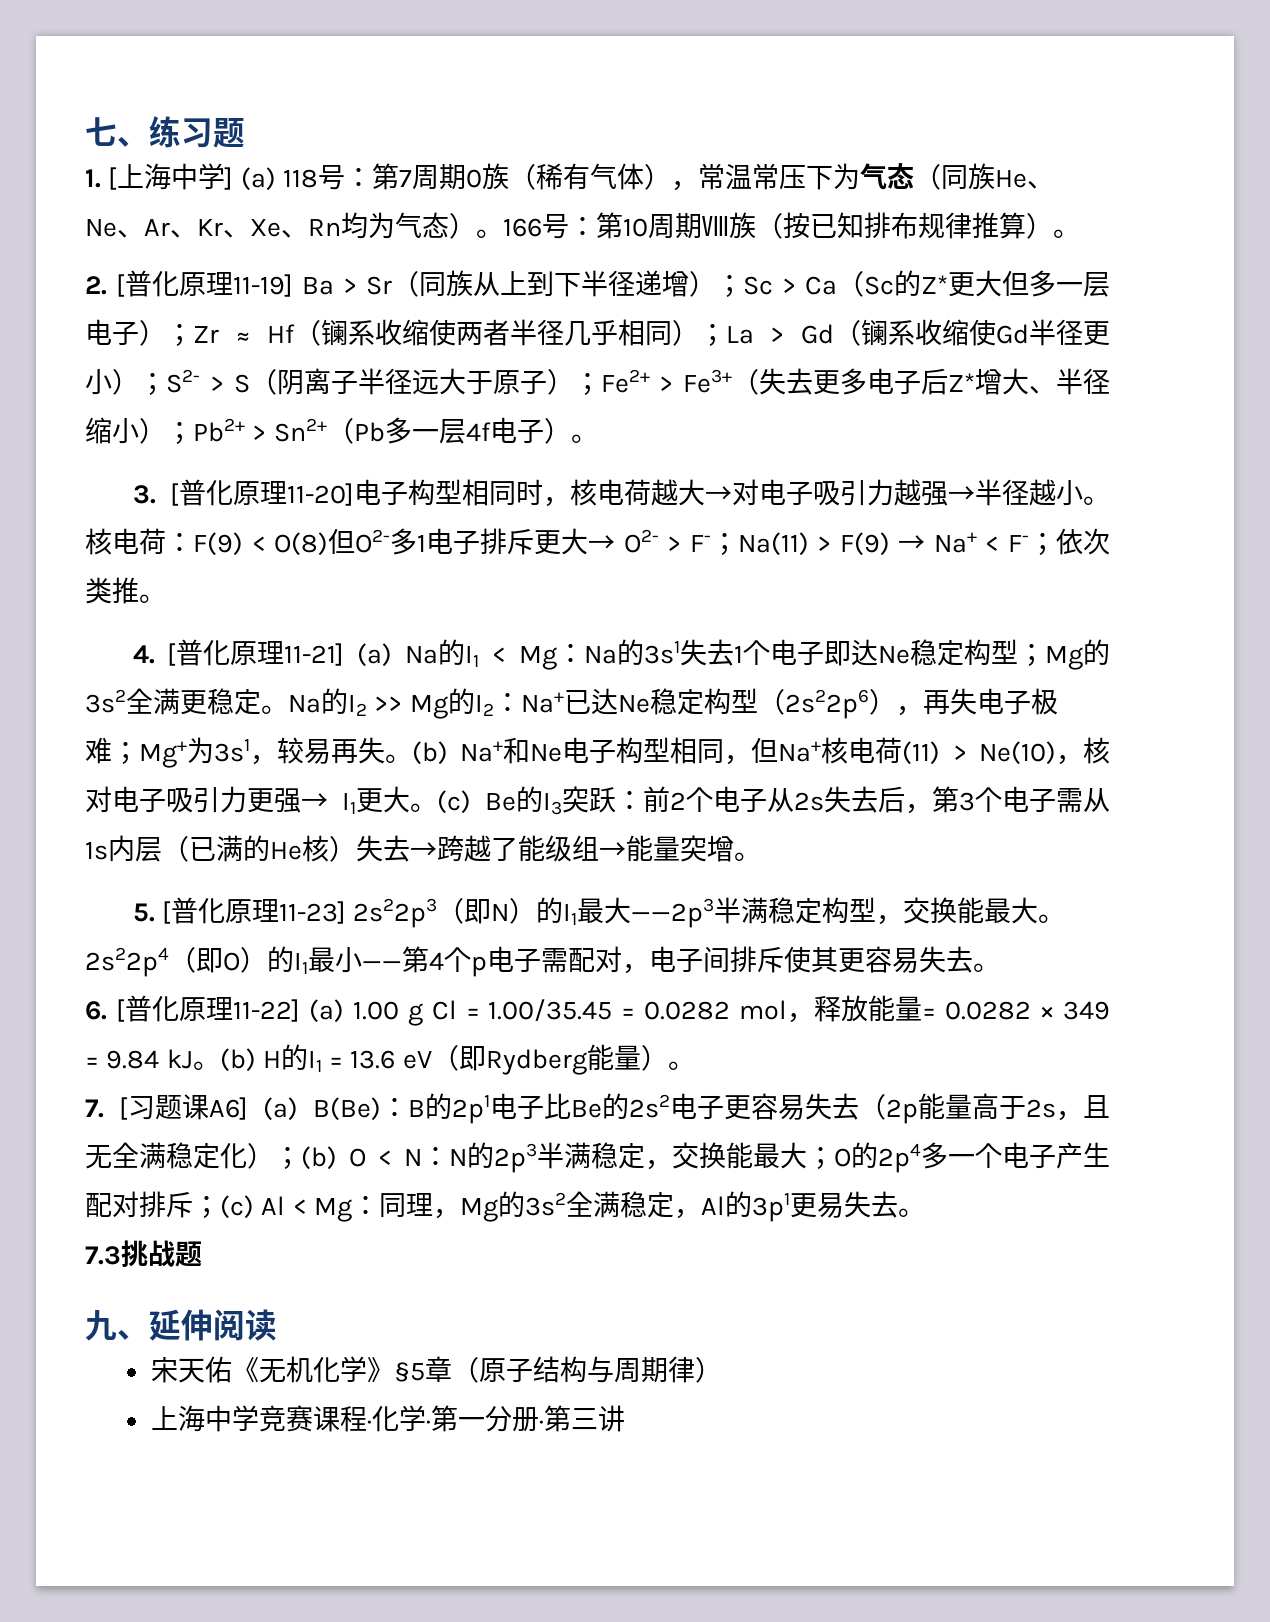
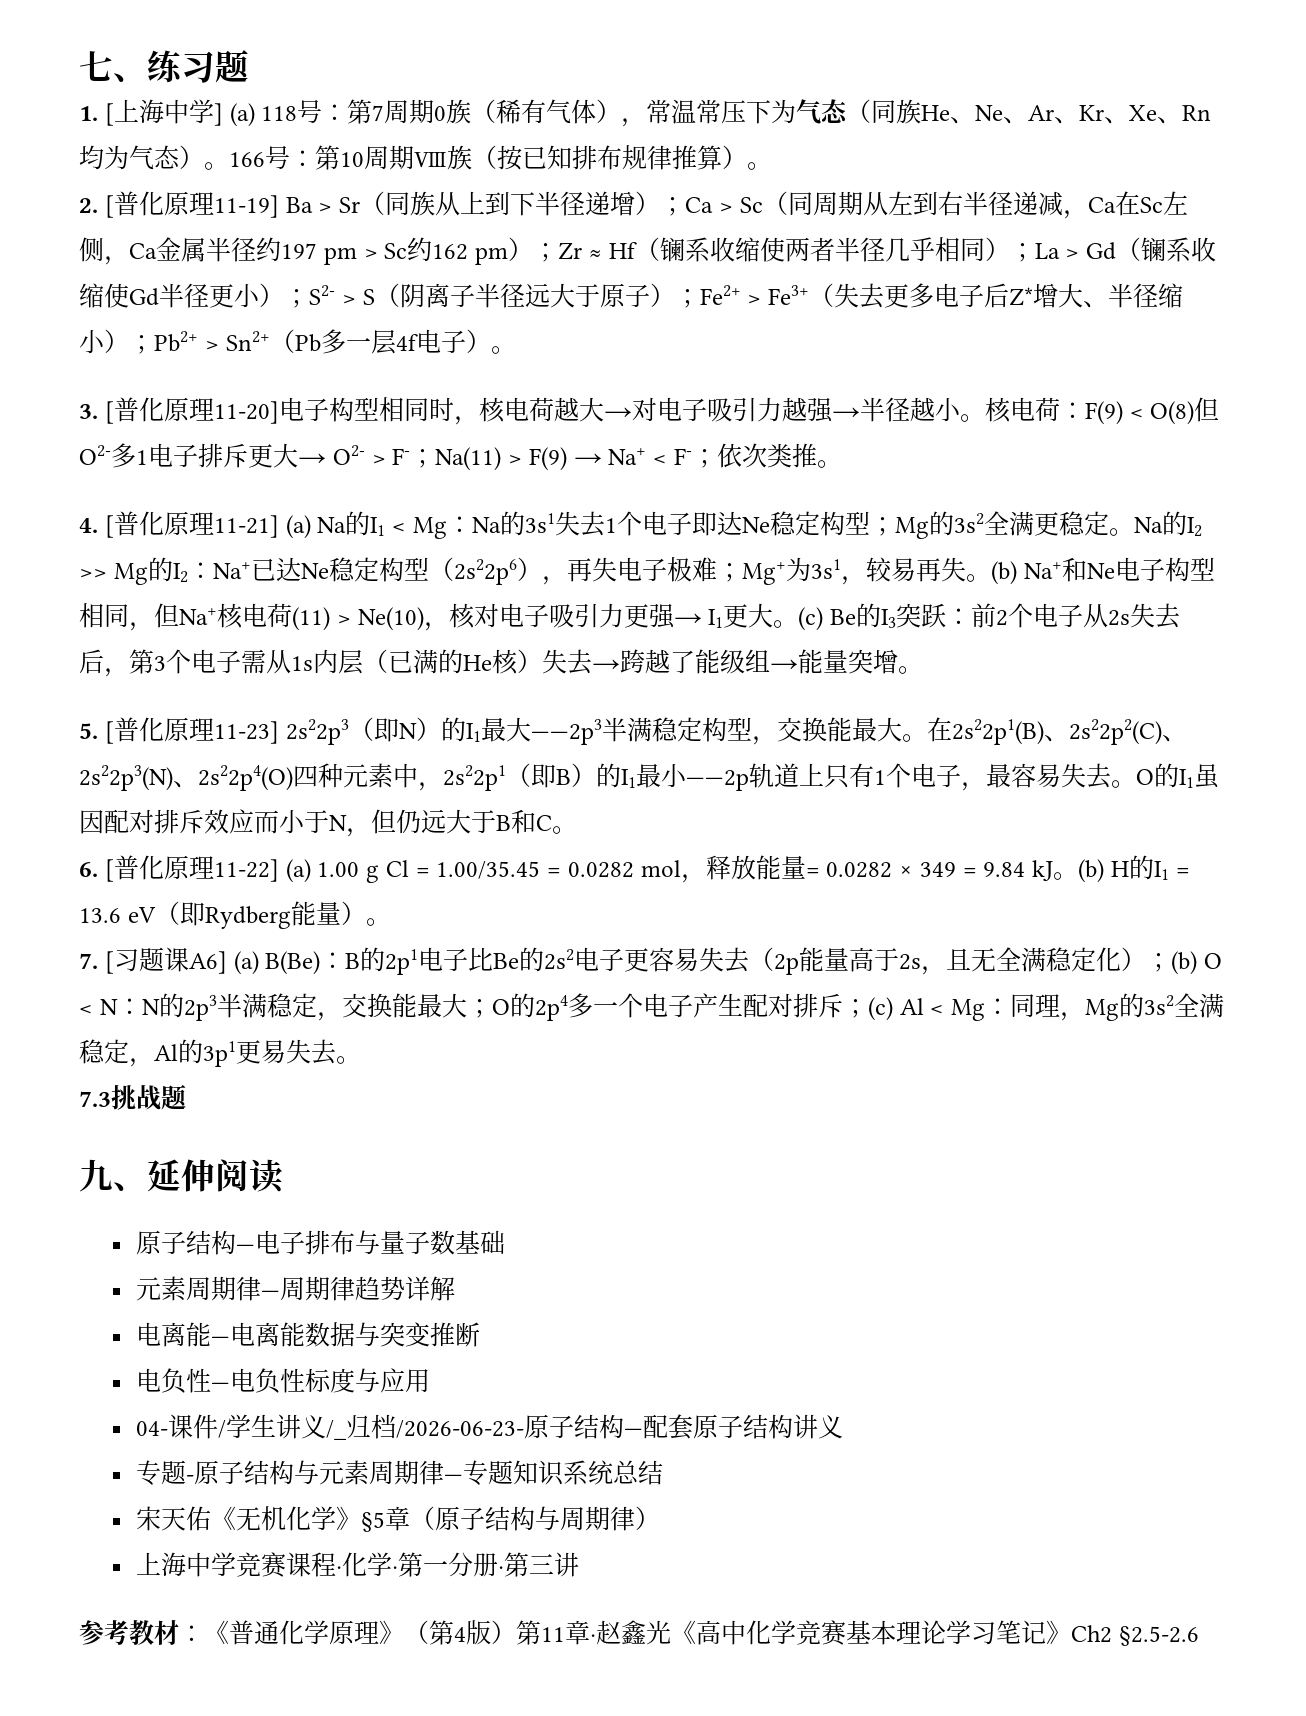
- Sc > Ca（Sc的Z*更大但多一层电子）；
+ Ca > Sc（同周期从左到右半径递减，Ca在Sc左侧，Ca金属半径约197 pm > Sc约162 pm）；
- 2s22p4（即O）的I1最小——第4个p电子需配对，电子间排斥使其更容易失去。
+ 在2s22p1(B)、2s22p2(C)、2s22p3(N)、2s22p4(O)四种元素中，2s22p1（即B）的I1最小——2p轨道上只有1个电子，最容易失去。O的I1虽因配对排斥效应而小于N，但仍远大于B和C。
+ 原子结构—电子排布与量子数基础
+ 元素周期律—周期律趋势详解
+ 电离能—电离能数据与突变推断
+ 电负性—电负性标度与应用
+ 04-课件/学生讲义/_归档/2026-06-23-原子结构—配套原子结构讲义
+ 专题-原子结构与元素周期律—专题知识系统总结
+ 参考教材：《普通化学原理》（第4版）第11章·赵鑫光《高中化学竞赛基本理论学习笔记》Ch2 §2.5-2.6

